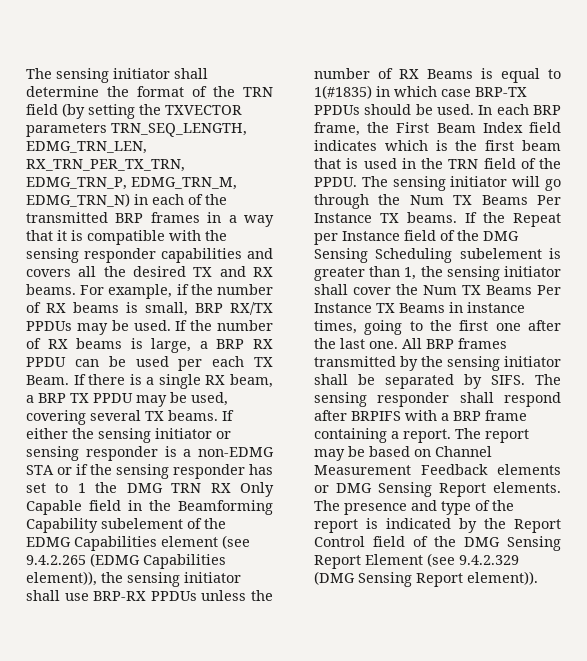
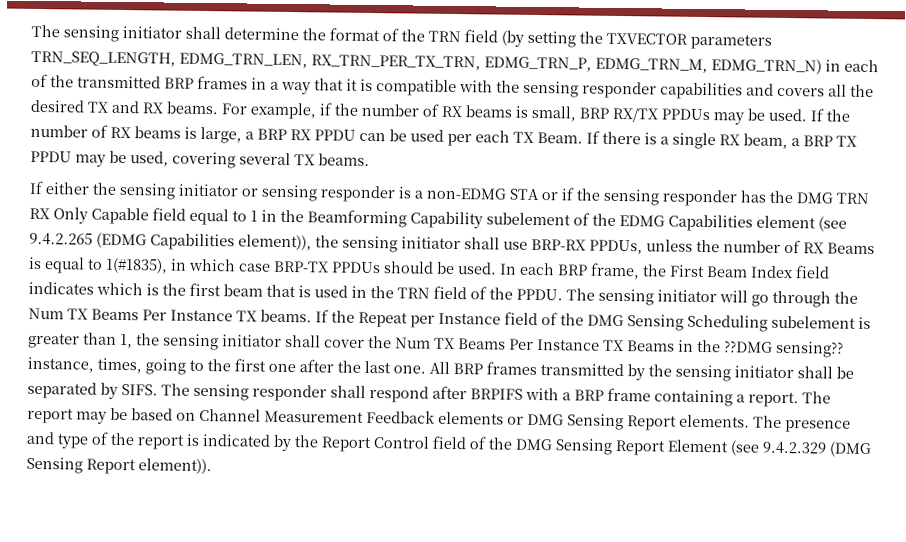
- If there is a single RX beam, a BRP TX PPDU may be used, covering several TX beams. If either the sensing initiator or sensing responder is a non-EDMG STA or if the sensing responder has set to 1 the DMG TRN RX Only Capable field in the Beamforming Capability subelement of the EDMG Capabilities element (see 9.4.2.265 (EDMG Capabilities element)), the sensing initiator shall use BRP-RX PPDUs unless the number of RX Beams is equal to 1(#1835) in which case BRP-TX PPDUs should be used.
+ If there is a single RX beam, a BRP TX PPDU may be used, covering several TX beams.
+ If either the sensing initiator or sensing responder is a non-EDMG STA or if the sensing responder has the DMG TRN RX Only Capable field equal to 1 in the Beamforming Capability subelement of the EDMG Capabilities element (see 9.4.2.265 (EDMG Capabilities element)), the sensing initiator shall use BRP-RX PPDUs, unless the number of RX Beams is equal to 1(#1835), in which case BRP-TX PPDUs should be used.
- If the Repeat per Instance field of the DMG Sensing Scheduling subelement is greater than 1, the sensing initiator shall cover the Num TX Beams Per Instance TX Beams in instance times, going to the first one after the last one.
+ If the Repeat per Instance field of the DMG Sensing Scheduling subelement is greater than 1, the sensing initiator shall cover the Num TX Beams Per Instance TX Beams in the ??DMG sensing?? instance, times, going to the first one after the last one.

